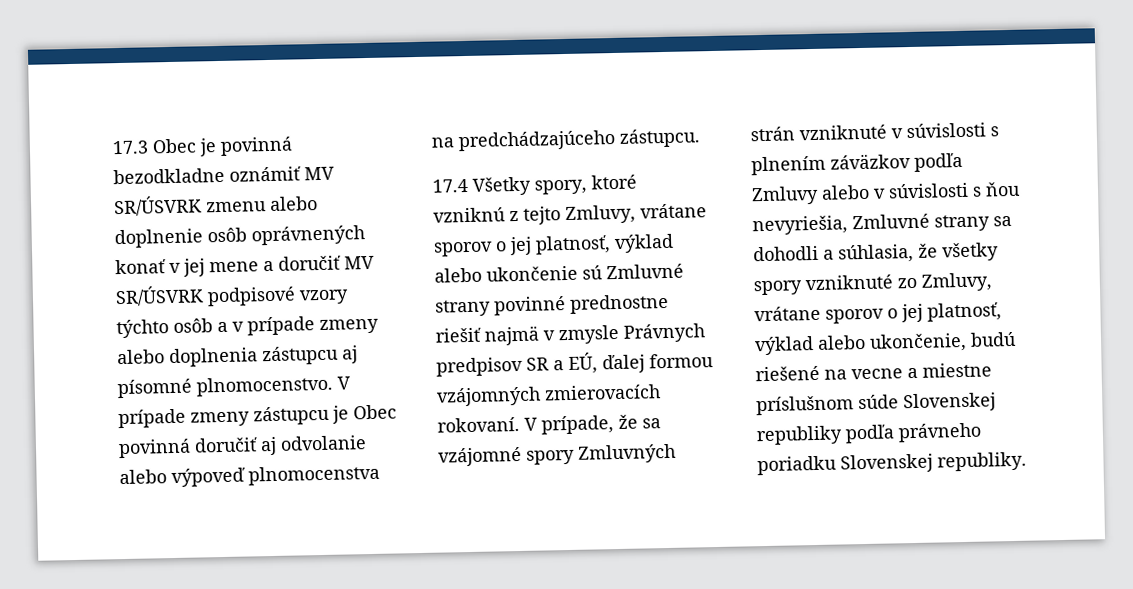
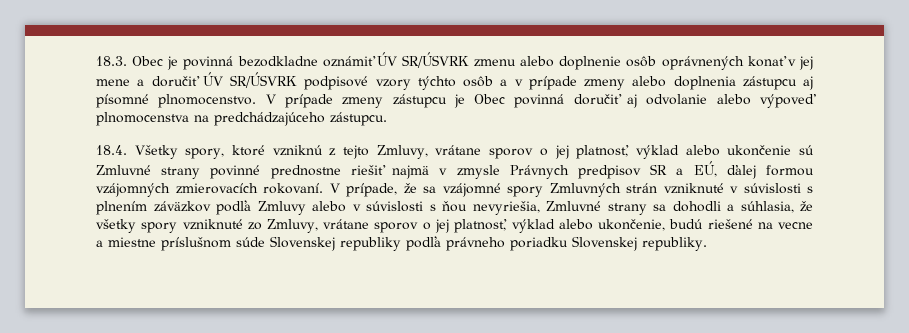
- 17.3 Obec je povinná bezodkladne oznámiť MV SR/ÚSVRK zmenu alebo doplnenie osôb oprávnených konať v jej mene a doručiť MV SR/ÚSVRK podpisové vzory týchto osôb a v prípade zmeny alebo doplnenia zástupcu aj písomné plnomocenstvo.
+ 18.3. Obec je povinná bezodkladne oznámiť ÚV SR/ÚSVRK zmenu alebo doplnenie osôb oprávnených konať v jej mene a doručiť ÚV SR/ÚSVRK podpisové vzory týchto osôb a v prípade zmeny alebo doplnenia zástupcu aj písomné plnomocenstvo.
- 17.4 Všetky spory, ktoré vzniknú z tejto Zmluvy, vrátane sporov o jej platnosť, výklad alebo ukončenie sú Zmluvné strany povinné prednostne riešiť najmä v zmysle Právnych predpisov SR a EÚ, ďalej formou vzájomných zmierovacích rokovaní.
+ 18.4. Všetky spory, ktoré vzniknú z tejto Zmluvy, vrátane sporov o jej platnosť, výklad alebo ukončenie sú Zmluvné strany povinné prednostne riešiť najmä v zmysle Právnych predpisov SR a EÚ, ďalej formou vzájomných zmierovacích rokovaní.

